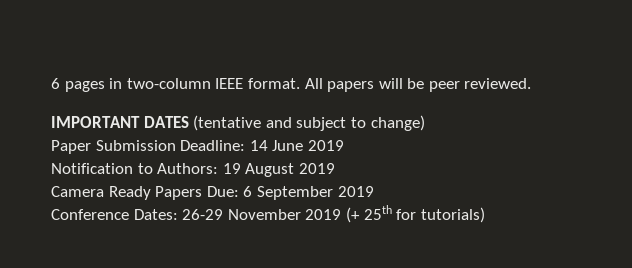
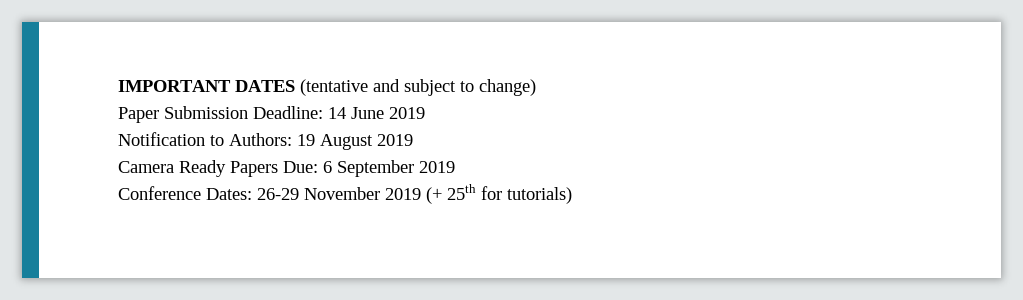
- 6 pages in two-column IEEE format. All papers will be peer reviewed.

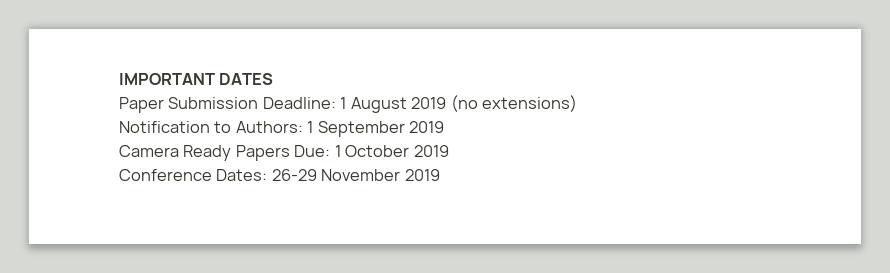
- IMPORTANT DATES (tentative and subject to change)
+ IMPORTANT DATES
- Paper Submission Deadline: 14 June 2019
+ Paper Submission Deadline: 1 August 2019 (no extensions)
- Notification to Authors: 19 August 2019
+ Notification to Authors: 1 September 2019
- Camera Ready Papers Due: 6 September 2019
+ Camera Ready Papers Due: 1 October 2019
- Conference Dates: 26-29 November 2019 (+ 25th for tutorials)
+ Conference Dates: 26-29 November 2019

